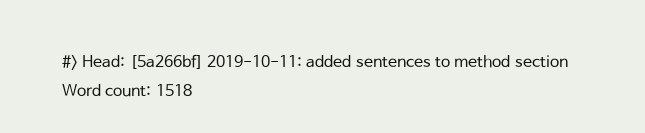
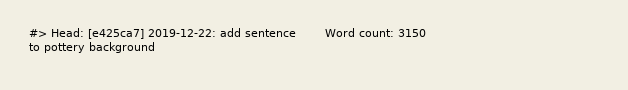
- #> Head: [5a266bf] 2019-10-11: added sentences to method section
+ #> Head: [e425ca7] 2019-12-22: add sentence to pottery background
- Word count: 1518
+ Word count: 3150

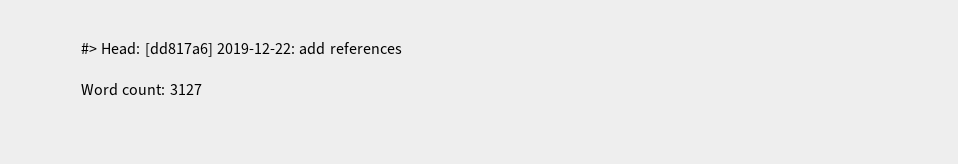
- #> Head: [e425ca7] 2019-12-22: add sentence to pottery background
+ #> Head: [dd817a6] 2019-12-22: add references
- Word count: 3150
+ Word count: 3127

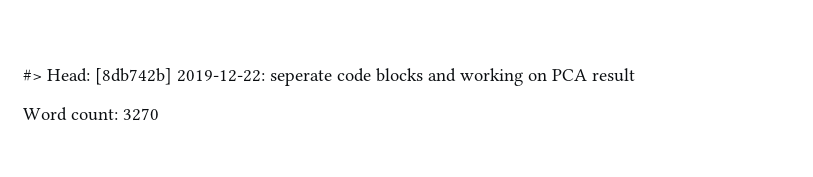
- #> Head: [dd817a6] 2019-12-22: add references
+ #> Head: [8db742b] 2019-12-22: seperate code blocks and working on PCA result
- Word count: 3127
+ Word count: 3270

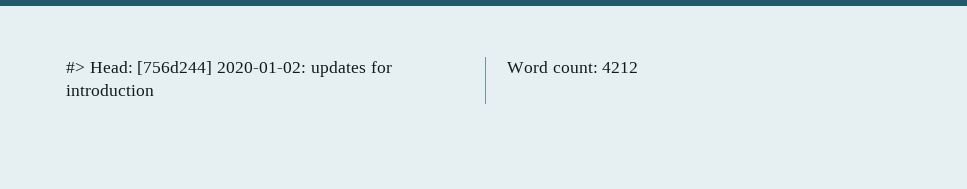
- #> Head: [8db742b] 2019-12-22: seperate code blocks and working on PCA result
+ #> Head: [756d244] 2020-01-02: updates for introduction
- Word count: 3270
+ Word count: 4212

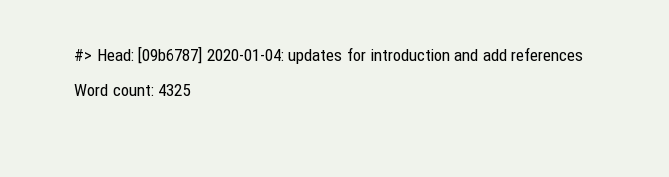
- #> Head: [756d244] 2020-01-02: updates for introduction
+ #> Head: [09b6787] 2020-01-04: updates for introduction and add references
- Word count: 4212
+ Word count: 4325

